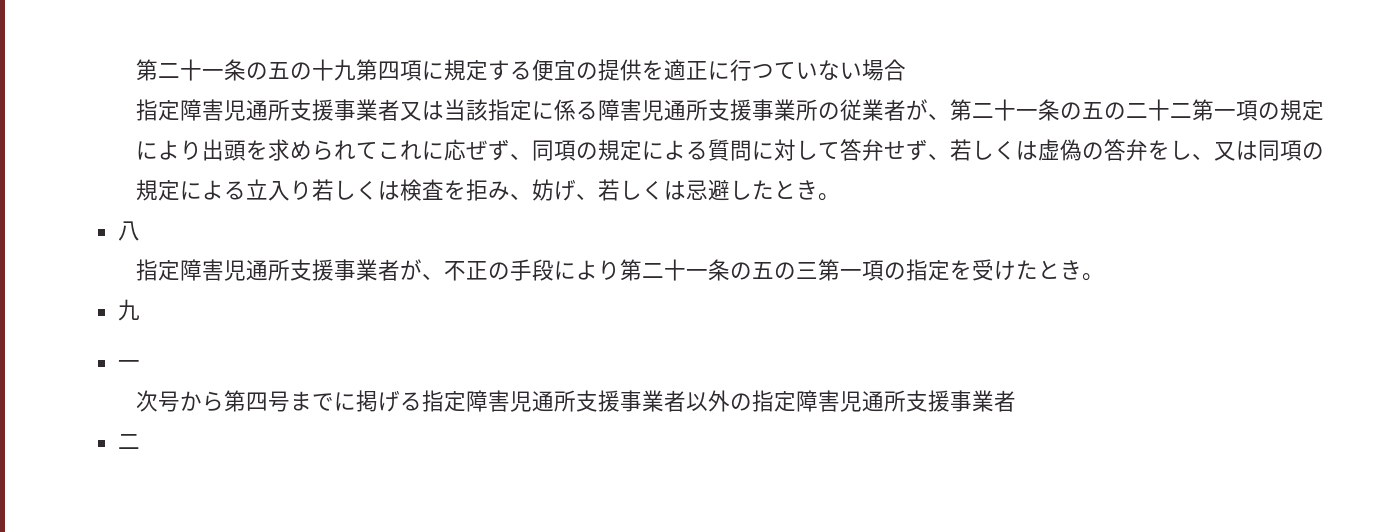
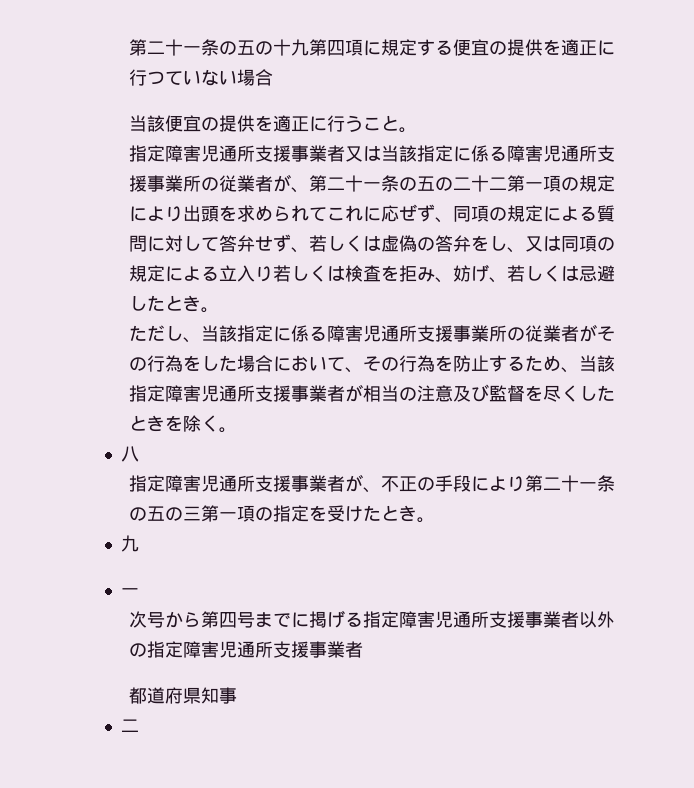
+ 当該便宜の提供を適正に行うこと。
+ ただし、当該指定に係る障害児通所支援事業所の従業者がその行為をした場合において、その行為を防止するため、当該指定障害児通所支援事業者が相当の注意及び監督を尽くしたときを除く。
+ 都道府県知事

